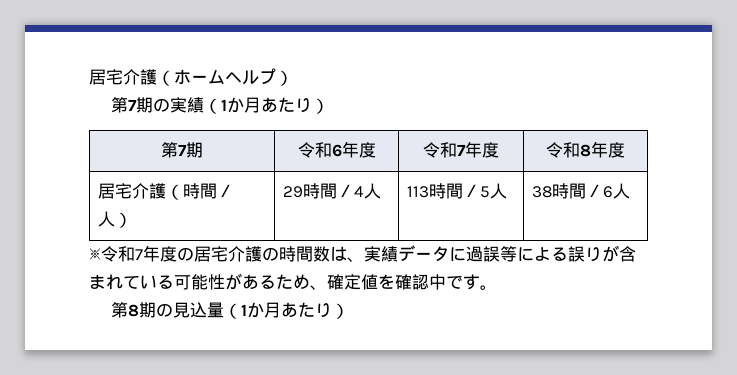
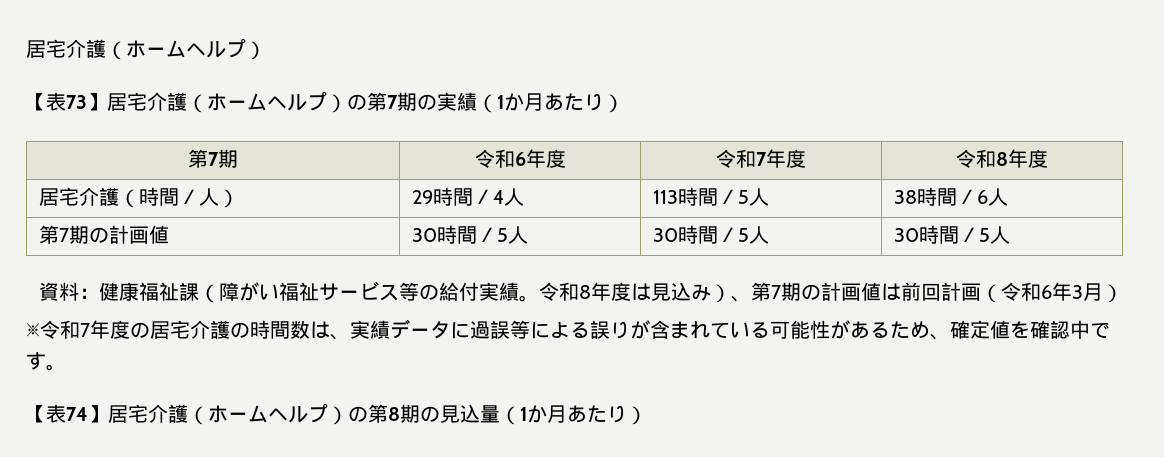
- 第7期の実績（1か月あたり）
+ 【表73】居宅介護（ホームヘルプ）の第7期の実績（1か月あたり）
+ 第7期の計画値 | 30時間／5人 | 30時間／5人 | 30時間／5人
+ 資料：健康福祉課（障がい福祉サービス等の給付実績。令和8年度は見込み）、第7期の計画値は前回計画（令和6年3月）
- 第8期の見込量（1か月あたり）
+ 【表74】居宅介護（ホームヘルプ）の第8期の見込量（1か月あたり）

